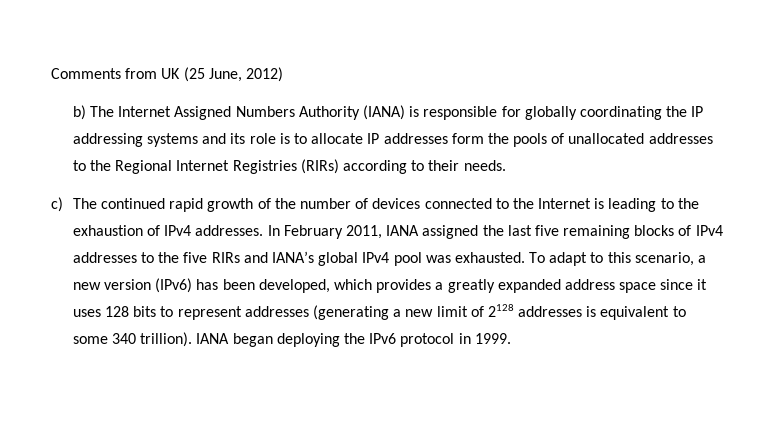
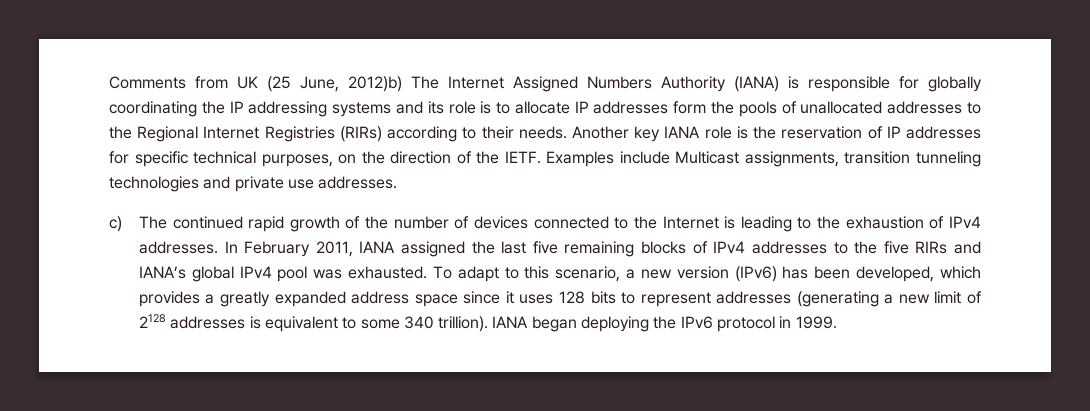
- Comments from UK (25 June, 2012)
- b) The Internet Assigned Numbers Authority (IANA) is responsible for globally coordinating the IP addressing systems and its role is to allocate IP addresses form the pools of unallocated addresses to the Regional Internet Registries (RIRs) according to their needs.
+ Comments from UK (25 June, 2012)b) The Internet Assigned Numbers Authority (IANA) is responsible for globally coordinating the IP addressing systems and its role is to allocate IP addresses form the pools of unallocated addresses to the Regional Internet Registries (RIRs) according to their needs. Another key IANA role is the reservation of IP addresses for specific technical purposes, on the direction of the IETF. Examples include Multicast assignments, transition tunneling technologies and private use addresses.

